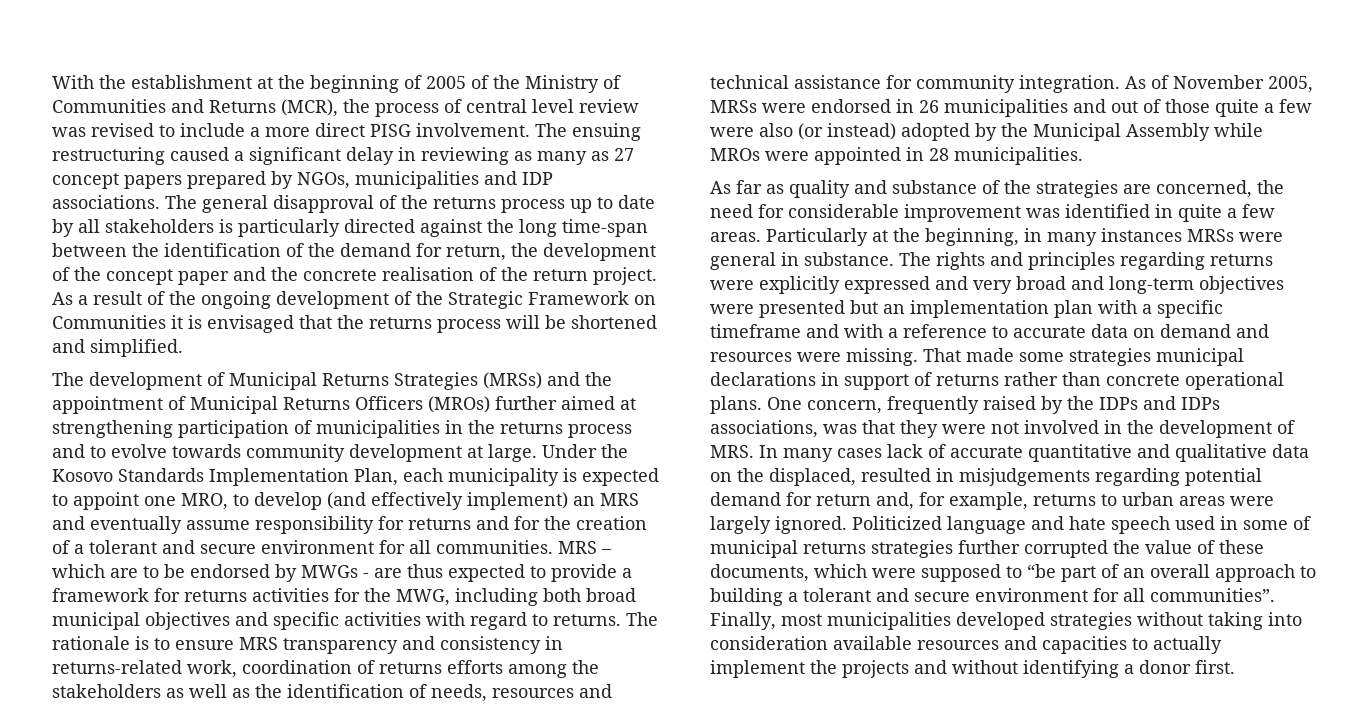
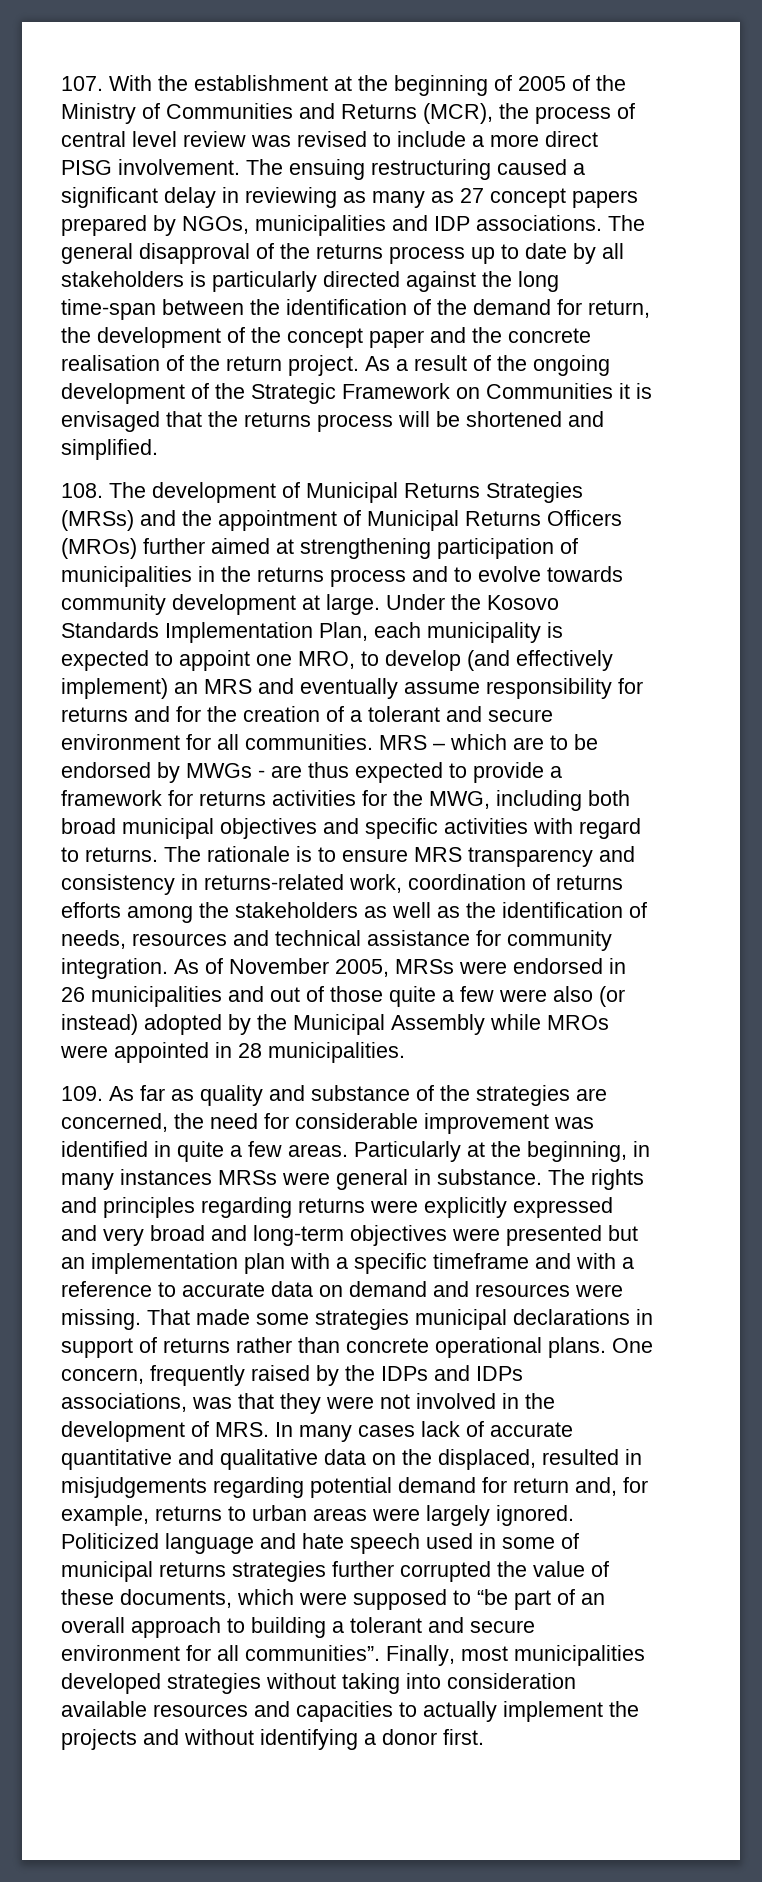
- With the establishment at the beginning of 2005 of the Ministry of Communities and Returns (MCR), the process of central level review was revised to include a more direct PISG involvement.
+ 107. With the establishment at the beginning of 2005 of the Ministry of Communities and Returns (MCR), the process of central level review was revised to include a more direct PISG involvement.
- The development of Municipal Returns Strategies (MRSs) and the appointment of Municipal Returns Officers (MROs) further aimed at strengthening participation of municipalities in the returns process and to evolve towards community development at large.
+ 108. The development of Municipal Returns Strategies (MRSs) and the appointment of Municipal Returns Officers (MROs) further aimed at strengthening participation of municipalities in the returns process and to evolve towards community development at large.
- As far as quality and substance of the strategies are concerned, the need for considerable improvement was identified in quite a few areas.
+ 109. As far as quality and substance of the strategies are concerned, the need for considerable improvement was identified in quite a few areas.

